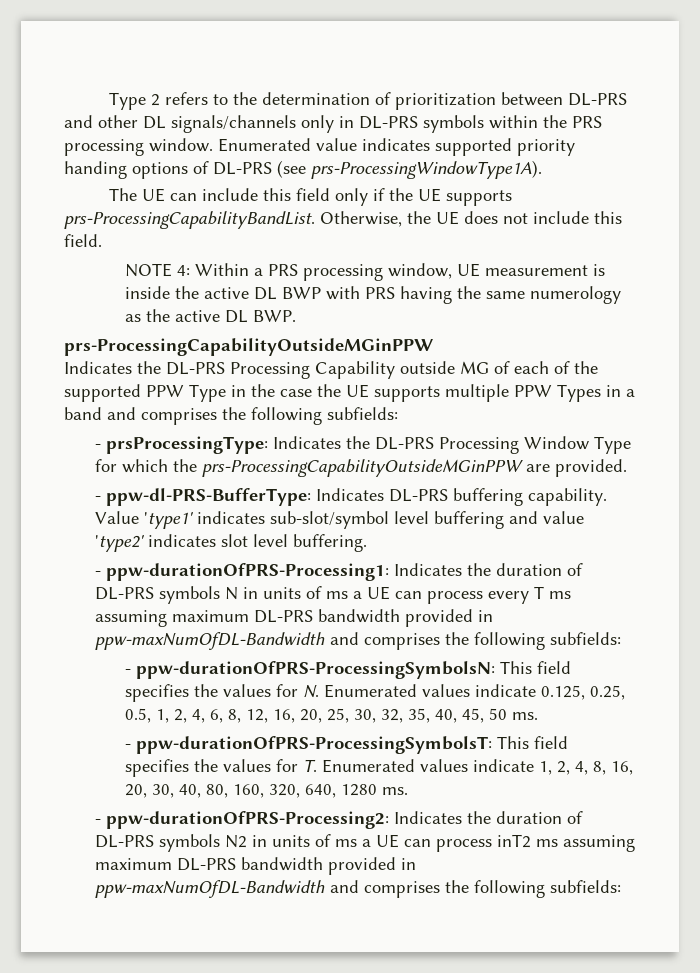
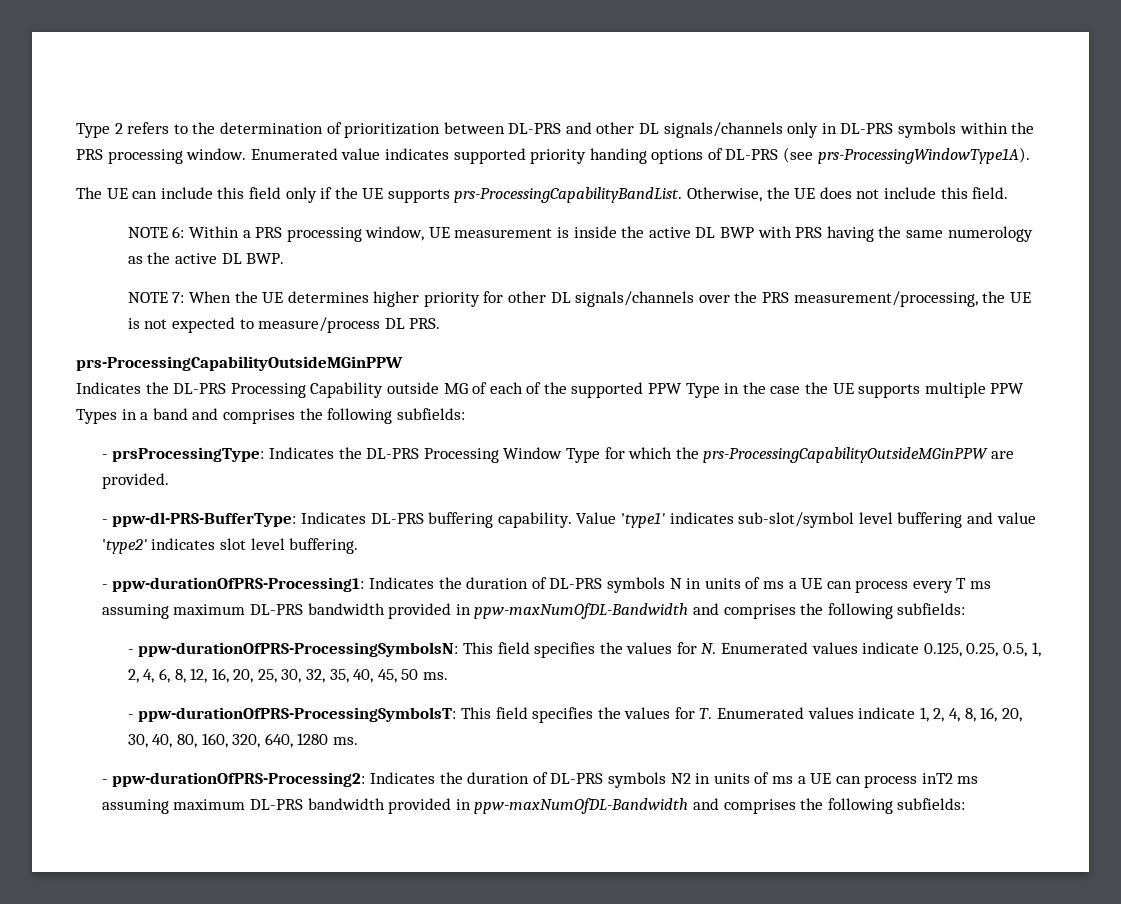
- NOTE 4: Within a PRS processing window, UE measurement is inside the active DL BWP with PRS having the same numerology as the active DL BWP.
+ NOTE 6: Within a PRS processing window, UE measurement is inside the active DL BWP with PRS having the same numerology as the active DL BWP.
+ NOTE 7: When the UE determines higher priority for other DL signals/channels over the PRS measurement/processing, the UE is not expected to measure/process DL PRS.

